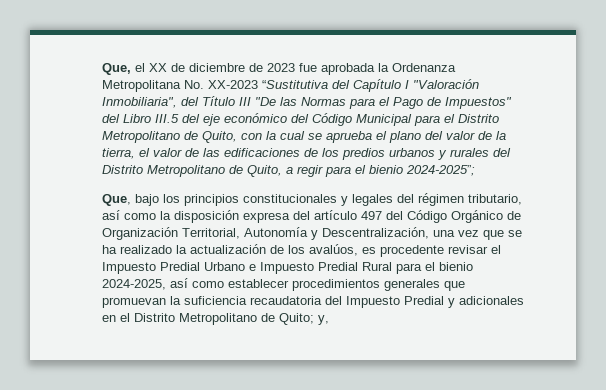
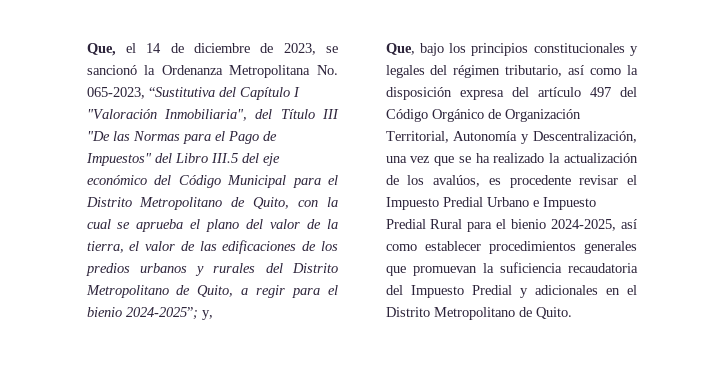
- Que, el XX de diciembre de 2023 fue aprobada la Ordenanza Metropolitana No. XX-2023 “Sustitutiva del Capítulo I "Valoración Inmobiliaria", del Título III "De las Normas para el Pago de Impuestos" del Libro III.5 del eje económico del Código Municipal para el Distrito Metropolitano de Quito, con la cual se aprueba el plano del valor de la tierra, el valor de las edificaciones de los predios urbanos y rurales del Distrito Metropolitano de Quito, a regir para el bienio 2024-2025”;
+ Que, el 14 de diciembre de 2023, se sancionó la Ordenanza Metropolitana No. 065-2023, “Sustitutiva del Capítulo I "Valoración Inmobiliaria", del Título III "De las Normas para el Pago de Impuestos" del Libro III.5 del eje económico del Código Municipal para el Distrito Metropolitano de Quito, con la cual se aprueba el plano del valor de la tierra, el valor de las edificaciones de los predios urbanos y rurales del Distrito Metropolitano de Quito, a regir para el bienio 2024-2025”; y,
- Que, bajo los principios constitucionales y legales del régimen tributario, así como la disposición expresa del artículo 497 del Código Orgánico de Organización Territorial, Autonomía y Descentralización, una vez que se ha realizado la actualización de los avalúos, es procedente revisar el Impuesto Predial Urbano e Impuesto Predial Rural para el bienio 2024-2025, así como establecer procedimientos generales que promuevan la suficiencia recaudatoria del Impuesto Predial y adicionales en el Distrito Metropolitano de Quito; y,
+ Que, bajo los principios constitucionales y legales del régimen tributario, así como la disposición expresa del artículo 497 del Código Orgánico de Organización Territorial, Autonomía y Descentralización, una vez que se ha realizado la actualización de los avalúos, es procedente revisar el Impuesto Predial Urbano e Impuesto Predial Rural para el bienio 2024-2025, así como establecer procedimientos generales que promuevan la suficiencia recaudatoria del Impuesto Predial y adicionales en el Distrito Metropolitano de Quito.

